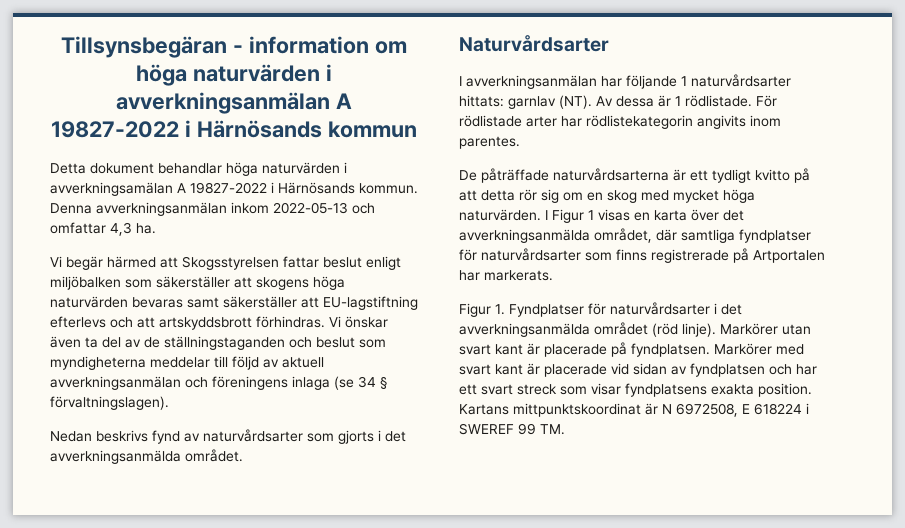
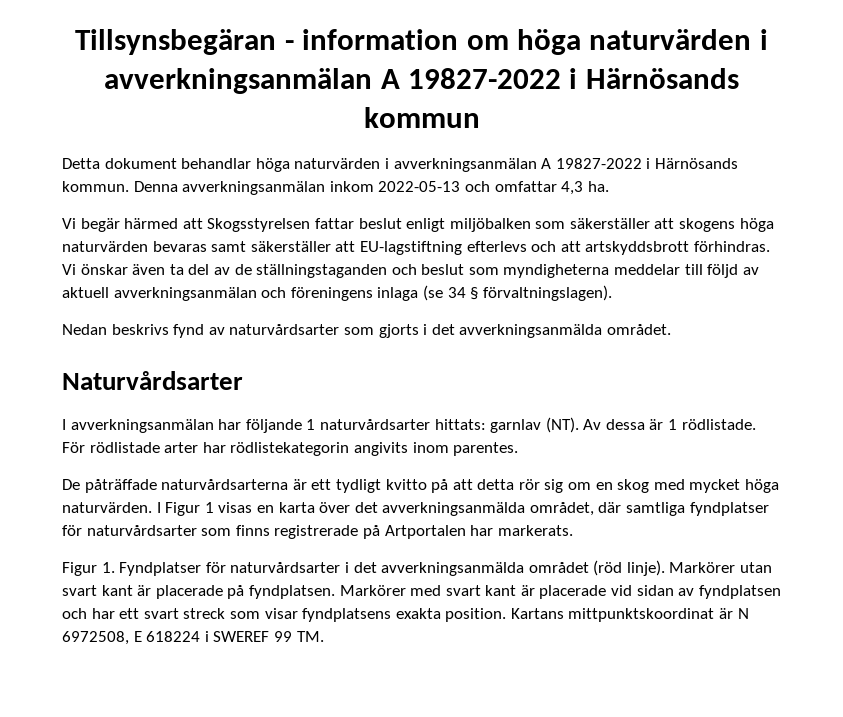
- Detta dokument behandlar höga naturvärden i avverkningsamälan A 19827-2022 i Härnösands kommun.
+ Detta dokument behandlar höga naturvärden i avverkningsanmälan A 19827-2022 i Härnösands kommun.

